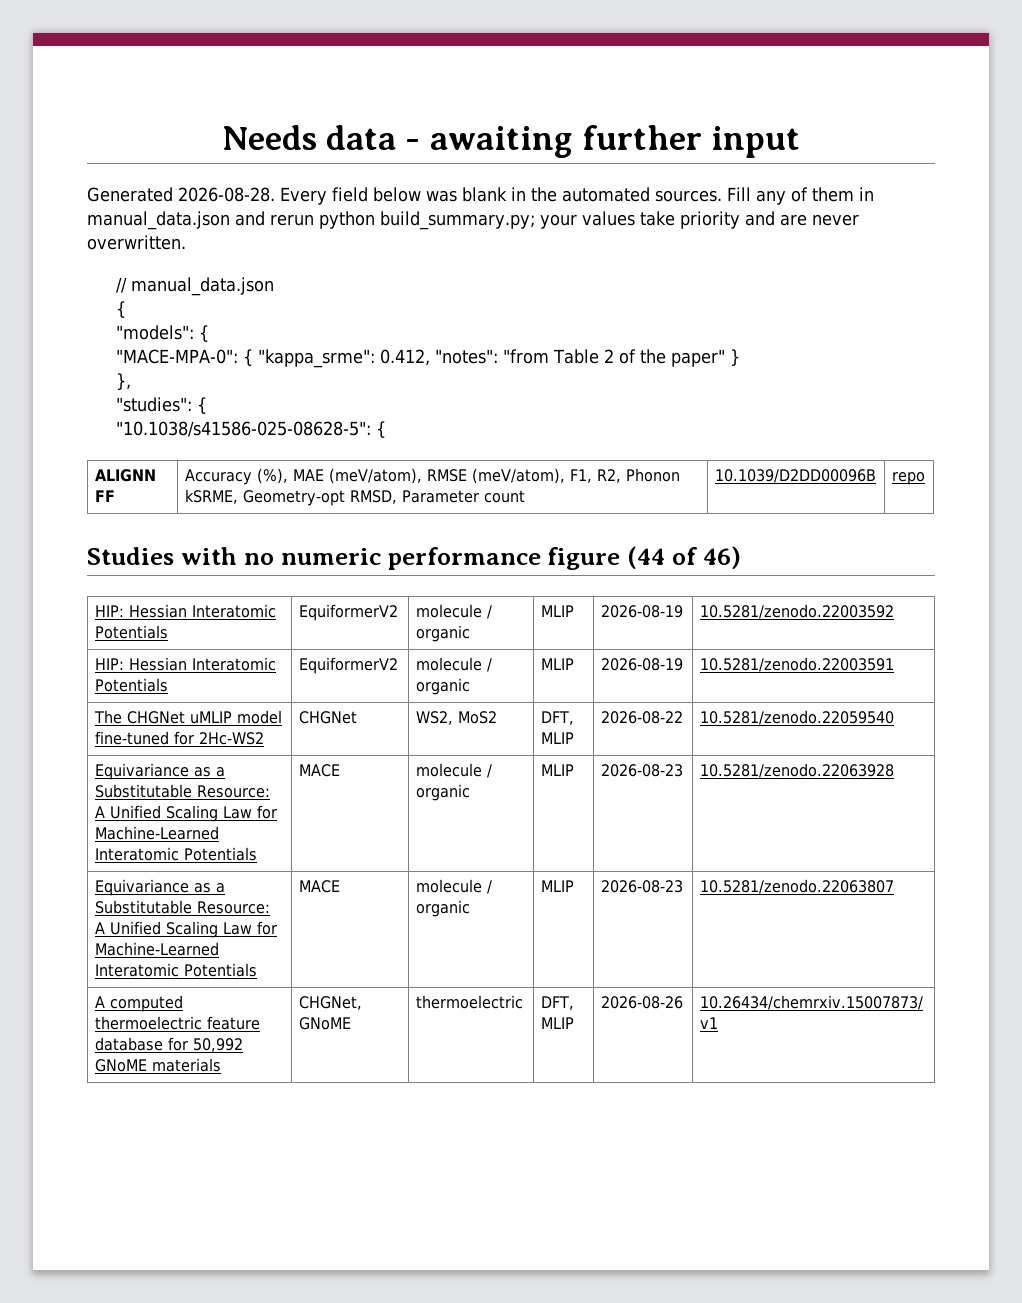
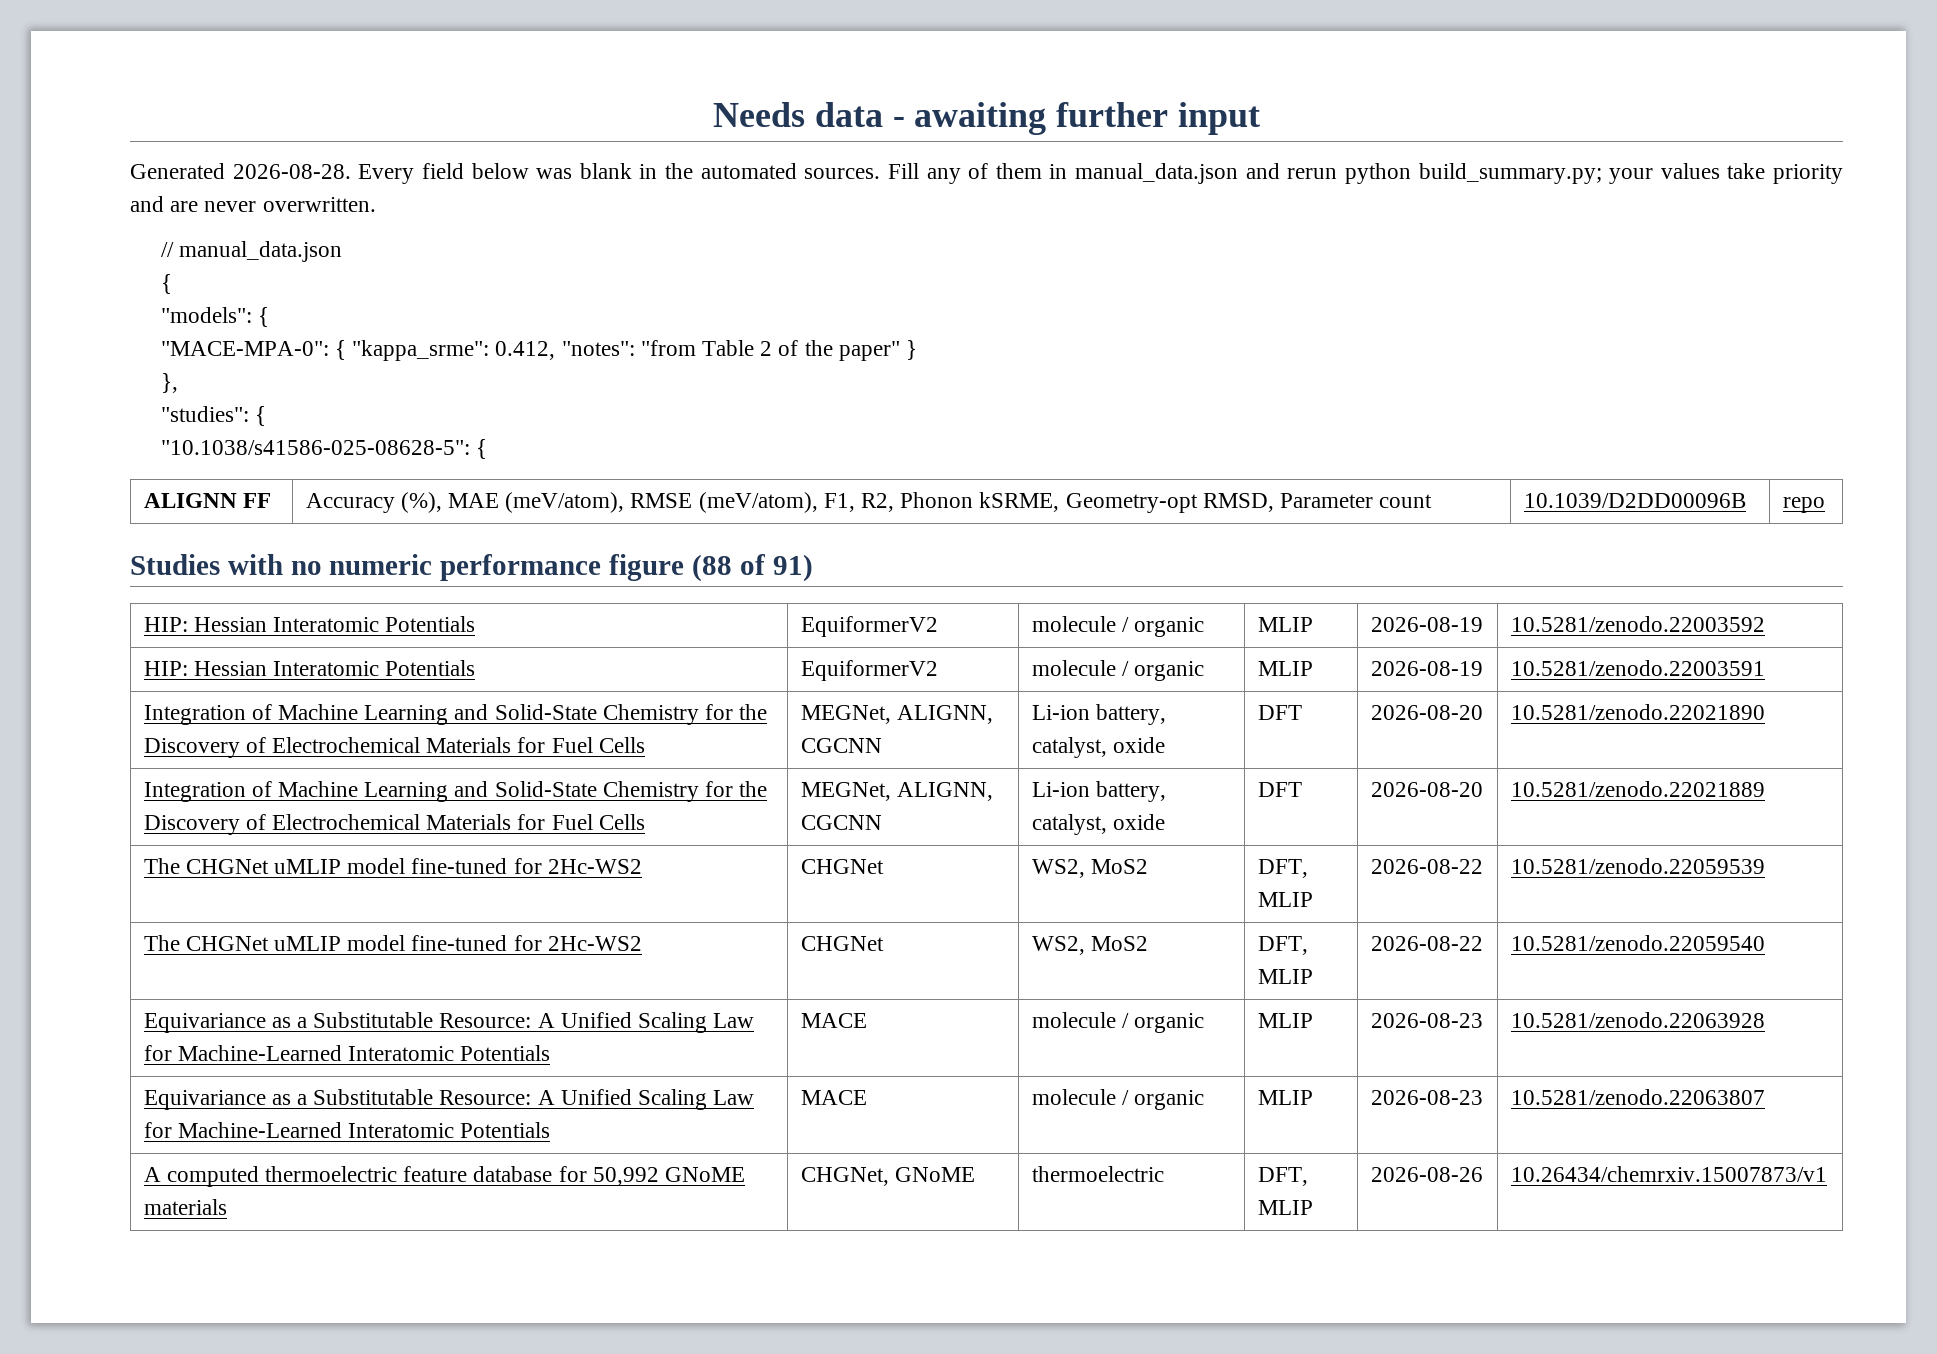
- Studies with no numeric performance figure (44 of 46)
+ Studies with no numeric performance figure (88 of 91)
+ Integration of Machine Learning and Solid-State Chemistry for the Discovery of Electrochemical Materials for Fuel Cells | MEGNet, ALIGNN, CGCNN | Li-ion battery, catalyst, oxide | DFT | 2026-08-20 | 10.5281/zenodo.22021890
+ Integration of Machine Learning and Solid-State Chemistry for the Discovery of Electrochemical Materials for Fuel Cells | MEGNet, ALIGNN, CGCNN | Li-ion battery, catalyst, oxide | DFT | 2026-08-20 | 10.5281/zenodo.22021889
+ The CHGNet uMLIP model fine-tuned for 2Hc-WS2 | CHGNet | WS2, MoS2 | DFT, MLIP | 2026-08-22 | 10.5281/zenodo.22059539

